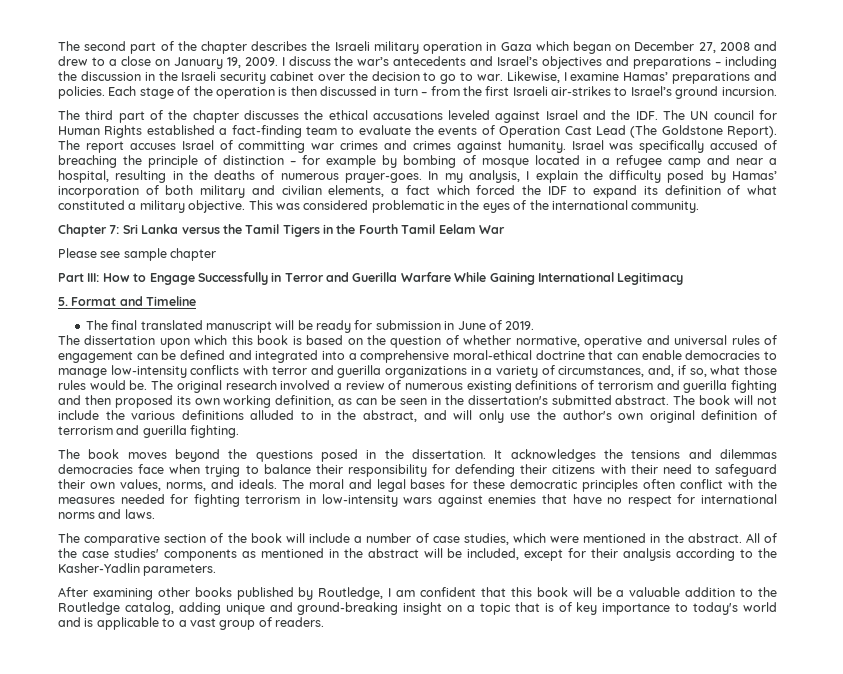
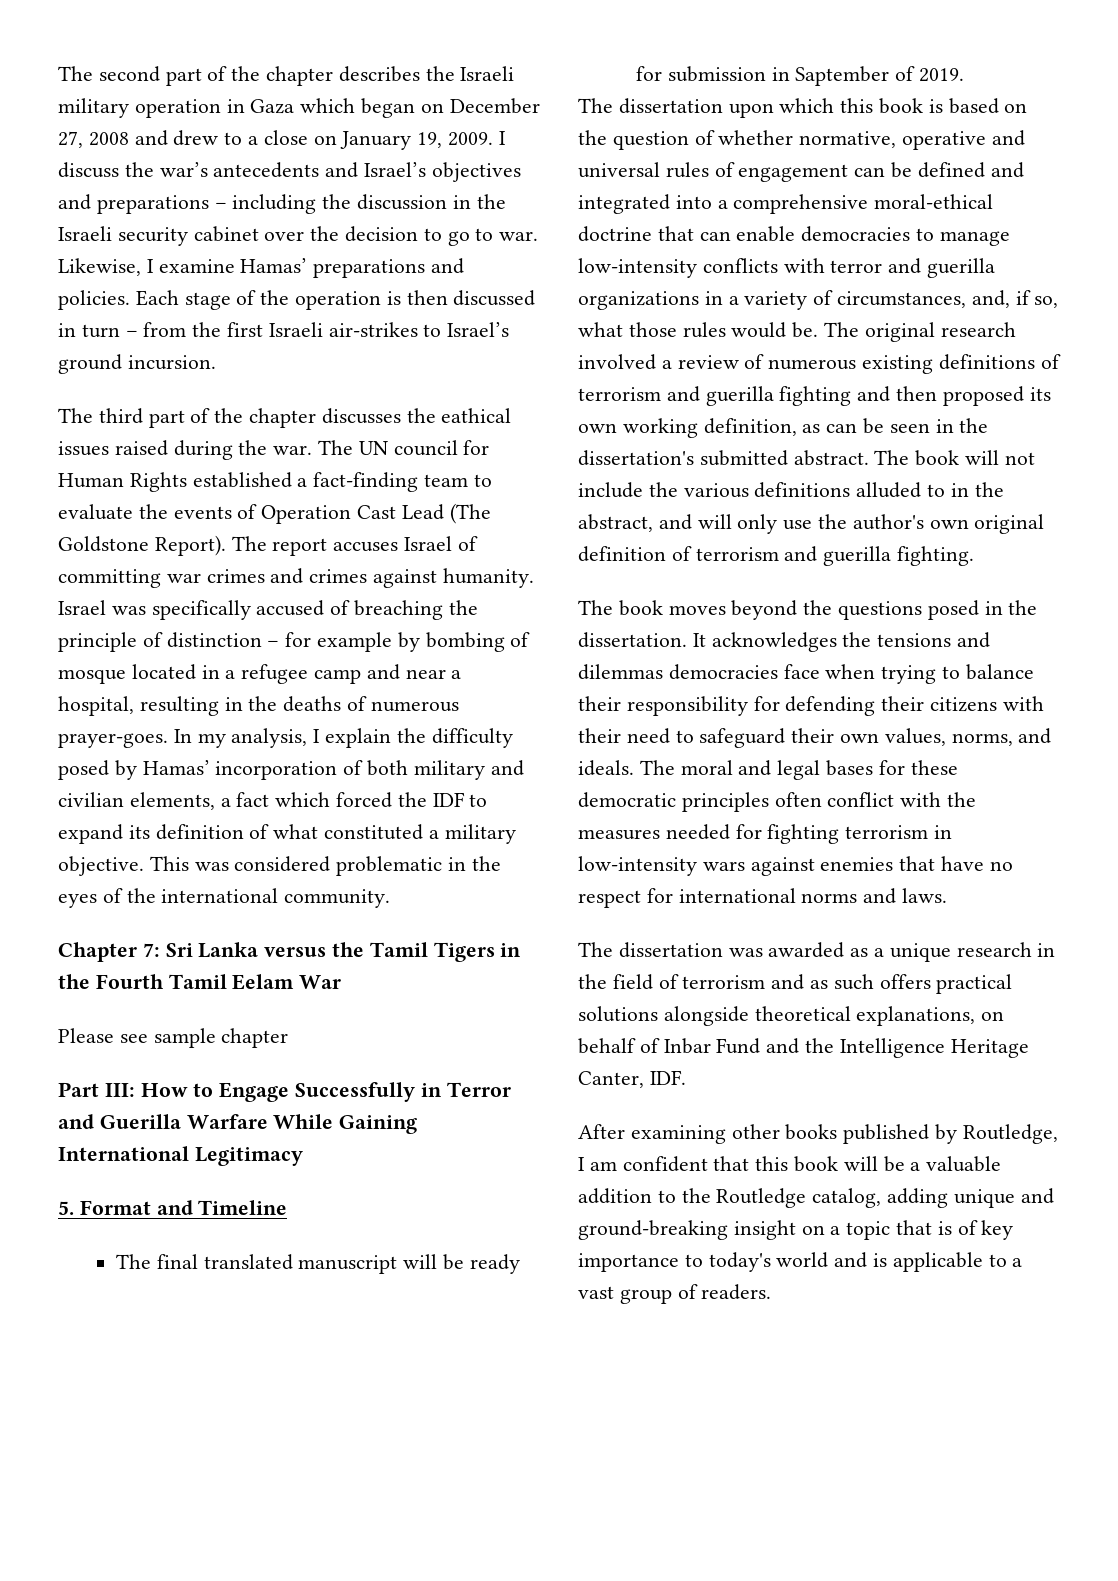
- The third part of the chapter discusses the ethical accusations leveled against Israel and the IDF. The UN council for Human Rights established a fact-finding team to evaluate the events of Operation Cast Lead (The Goldstone Report).
+ The third part of the chapter discusses the eathical issues raised during the war. The UN council for Human Rights established a fact-finding team to evaluate the events of Operation Cast Lead (The Goldstone Report).
- The final translated manuscript will be ready for submission in June of 2019.
+ The final translated manuscript will be ready for submission in Saptember of 2019.
- The comparative section of the book will include a number of case studies, which were mentioned in the abstract. All of the case studies' components as mentioned in the abstract will be included, except for their analysis according to the Kasher-Yadlin parameters.
+ The dissertation was awarded as a unique research in the field of terrorism and as such offers practical solutions alongside theoretical explanations, on behalf of Inbar Fund and the Intelligence Heritage Canter, IDF.

